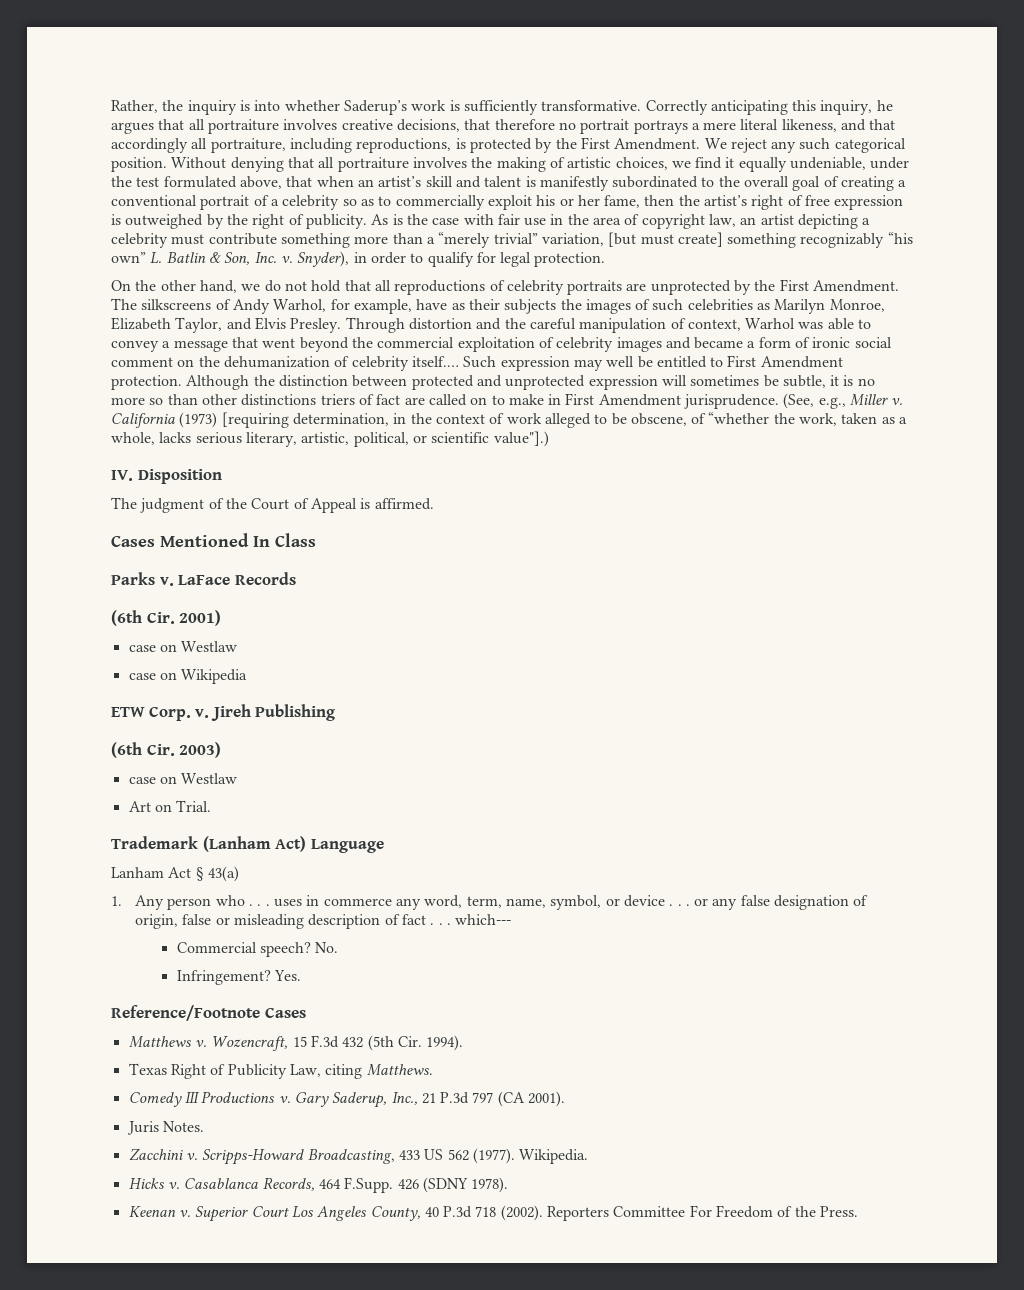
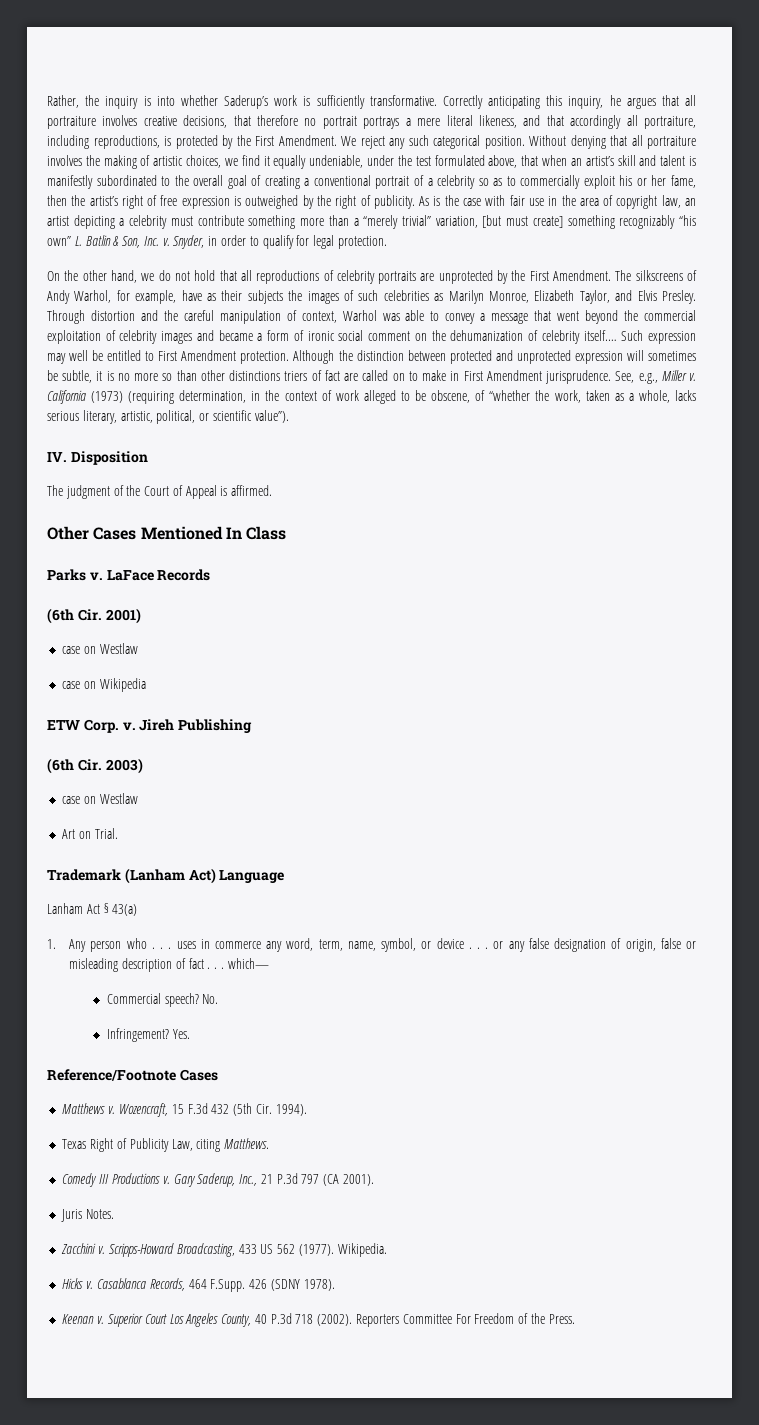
- Snyder), in order to qualify for legal protection.
+ Snyder, in order to qualify for legal protection.
- (See, e.g., Miller v.
+ See, e.g., Miller v.
- California (1973) [requiring determination, in the context of work alleged to be obscene, of “whether the work, taken as a whole, lacks serious literary, artistic, political, or scientific value"].)
+ California (1973) (requiring determination, in the context of work alleged to be obscene, of “whether the work, taken as a whole, lacks serious literary, artistic, political, or scientific value”).
- Cases Mentioned In Class
+ Other Cases Mentioned In Class
- 1. Any person who . . . uses in commerce any word, term, name, symbol, or device . . . or any false designation of origin, false or misleading description of fact . . . which---
+ 1. Any person who . . . uses in commerce any word, term, name, symbol, or device . . . or any false designation of origin, false or misleading description of fact . . . which—

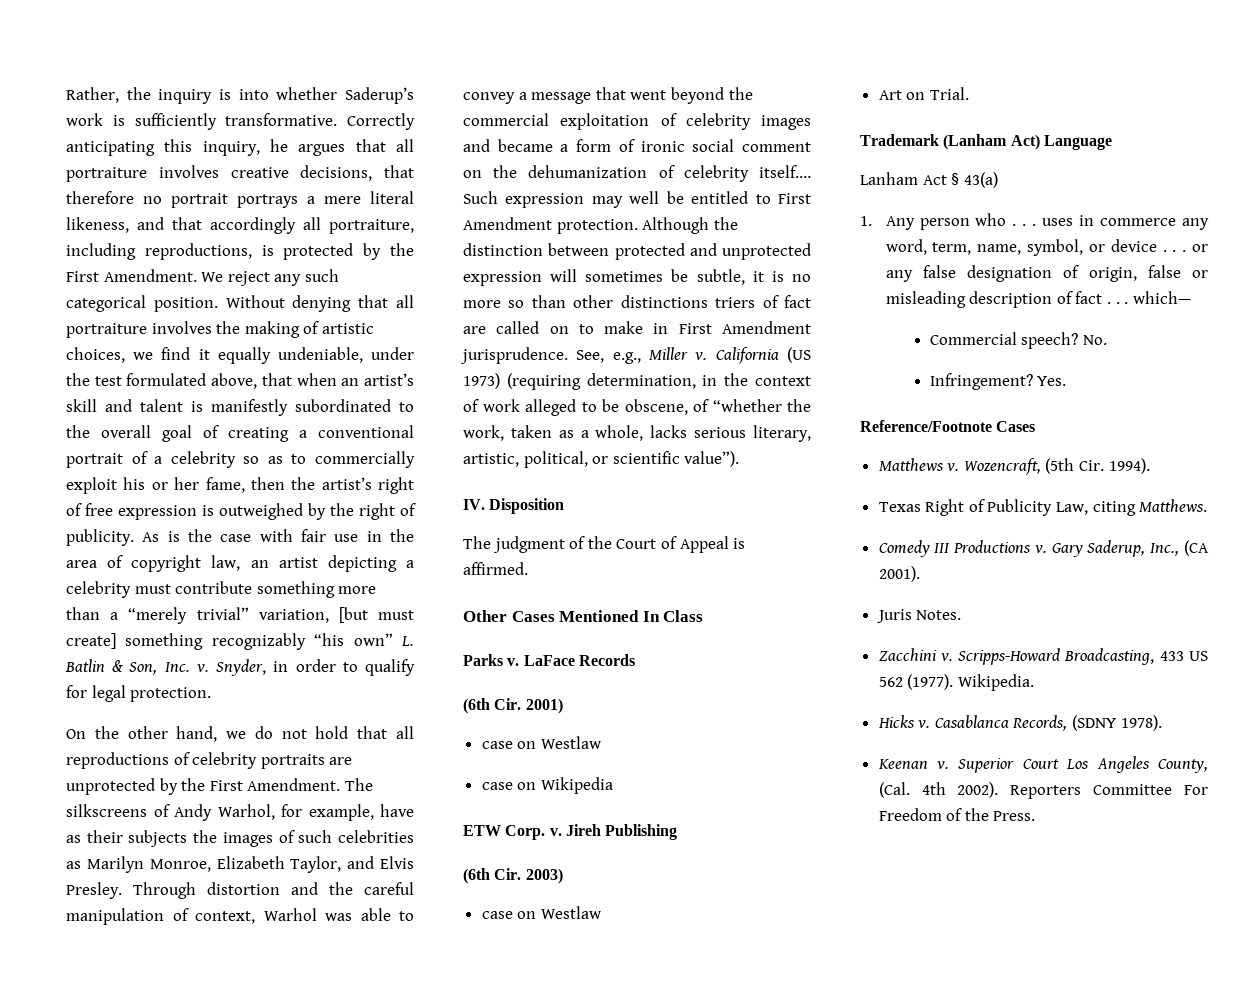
- California (1973) (requiring determination, in the context of work alleged to be obscene, of “whether the work, taken as a whole, lacks serious literary, artistic, political, or scientific value”).
+ California (US 1973) (requiring determination, in the context of work alleged to be obscene, of “whether the work, taken as a whole, lacks serious literary, artistic, political, or scientific value”).
- Wozencraft, 15 F.3d 432 (5th Cir. 1994).
+ Wozencraft, (5th Cir. 1994).
- Gary Saderup, Inc., 21 P.3d 797 (CA 2001).
+ Gary Saderup, Inc., (CA 2001).
- Casablanca Records, 464 F.Supp. 426 (SDNY 1978).
+ Casablanca Records, (SDNY 1978).
- Superior Court Los Angeles County, 40 P.3d 718 (2002).
+ Superior Court Los Angeles County, (Cal. 4th 2002).

